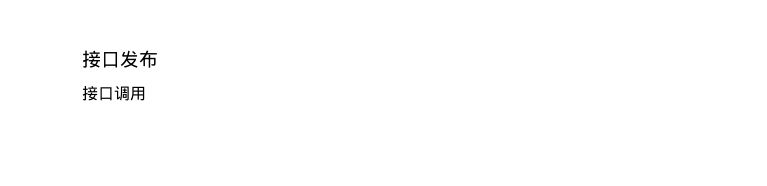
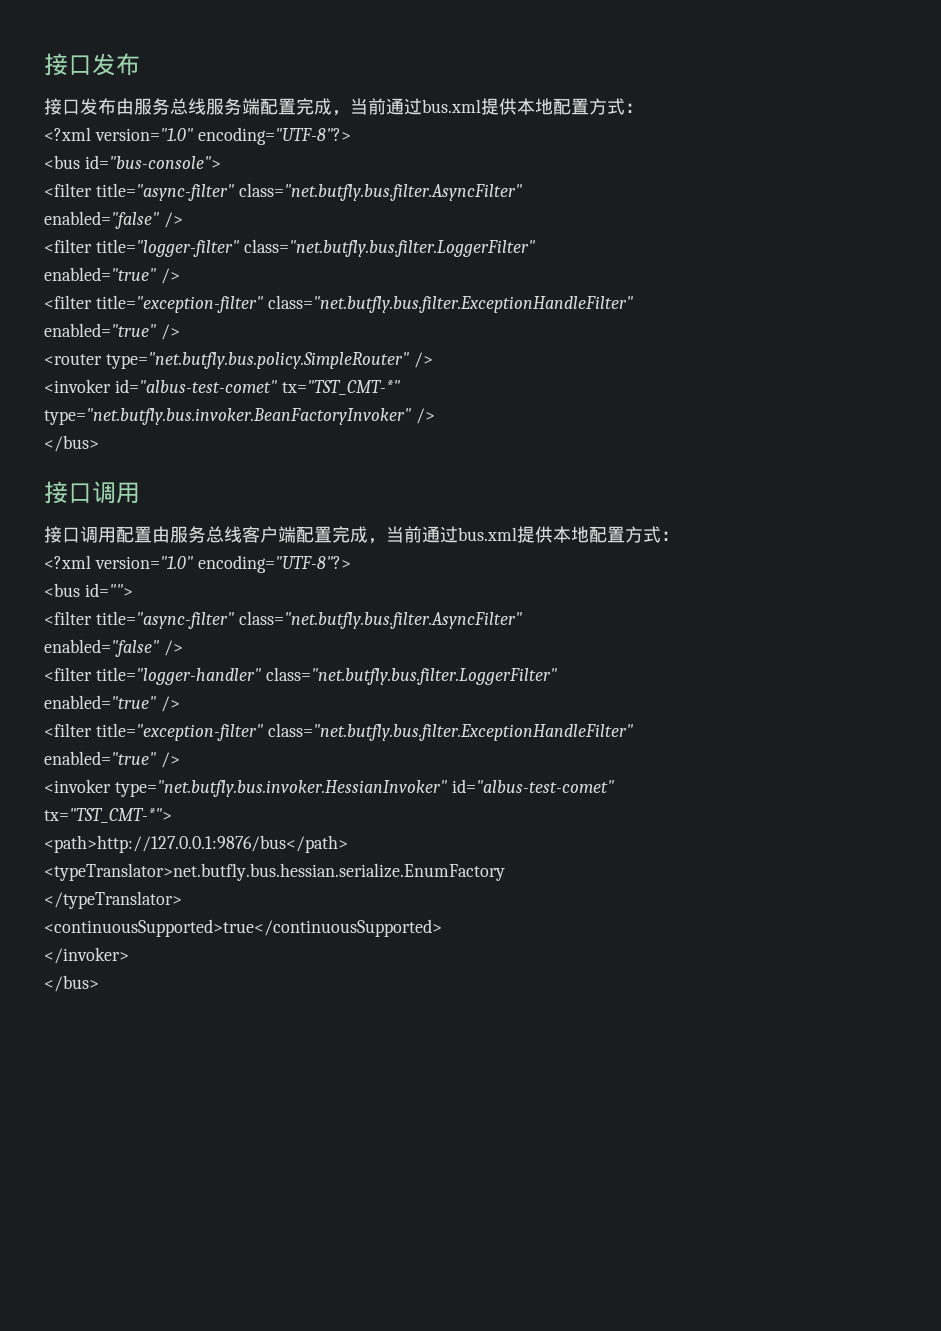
+ 接口发布由服务总线服务端配置完成，当前通过bus.xml提供本地配置方式：
+ <?xml version="1.0" encoding="UTF-8"?>
+ <bus id="bus-console">
+ <filter title="async-filter" class="net.butfly.bus.filter.AsyncFilter"
+ enabled="false" />
+ <filter title="logger-filter" class="net.butfly.bus.filter.LoggerFilter"
+ enabled="true" />
+ <filter title="exception-filter" class="net.butfly.bus.filter.ExceptionHandleFilter"
+ enabled="true" />
+ <router type="net.butfly.bus.policy.SimpleRouter" />
+ <invoker id="albus-test-comet" tx="TST_CMT-*"
+ type="net.butfly.bus.invoker.BeanFactoryInvoker" />
+ </bus>
  接口调用
+ 接口调用配置由服务总线客户端配置完成，当前通过bus.xml提供本地配置方式：
+ <?xml version="1.0" encoding="UTF-8"?>
+ <bus id="">
+ <filter title="async-filter" class="net.butfly.bus.filter.AsyncFilter"
+ enabled="false" />
+ <filter title="logger-handler" class="net.butfly.bus.filter.LoggerFilter"
+ enabled="true" />
+ <filter title="exception-filter" class="net.butfly.bus.filter.ExceptionHandleFilter"
+ enabled="true" />
+ <invoker type="net.butfly.bus.invoker.HessianInvoker" id="albus-test-comet"
+ tx="TST_CMT-*">
+ <path>http://127.0.0.1:9876/bus</path>
+ <typeTranslator>net.butfly.bus.hessian.serialize.EnumFactory
+ </typeTranslator>
+ <continuousSupported>true</continuousSupported>
+ </invoker>
+ </bus>

